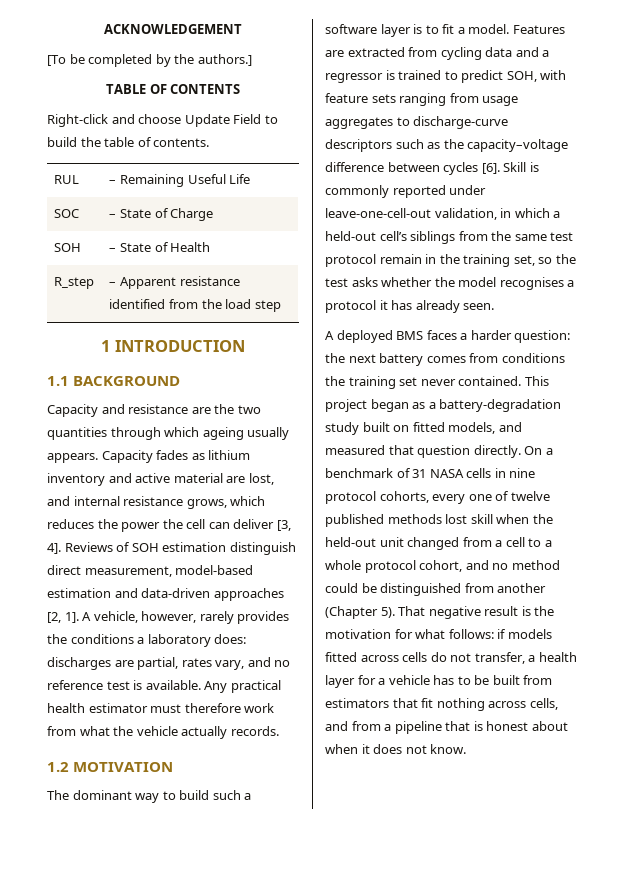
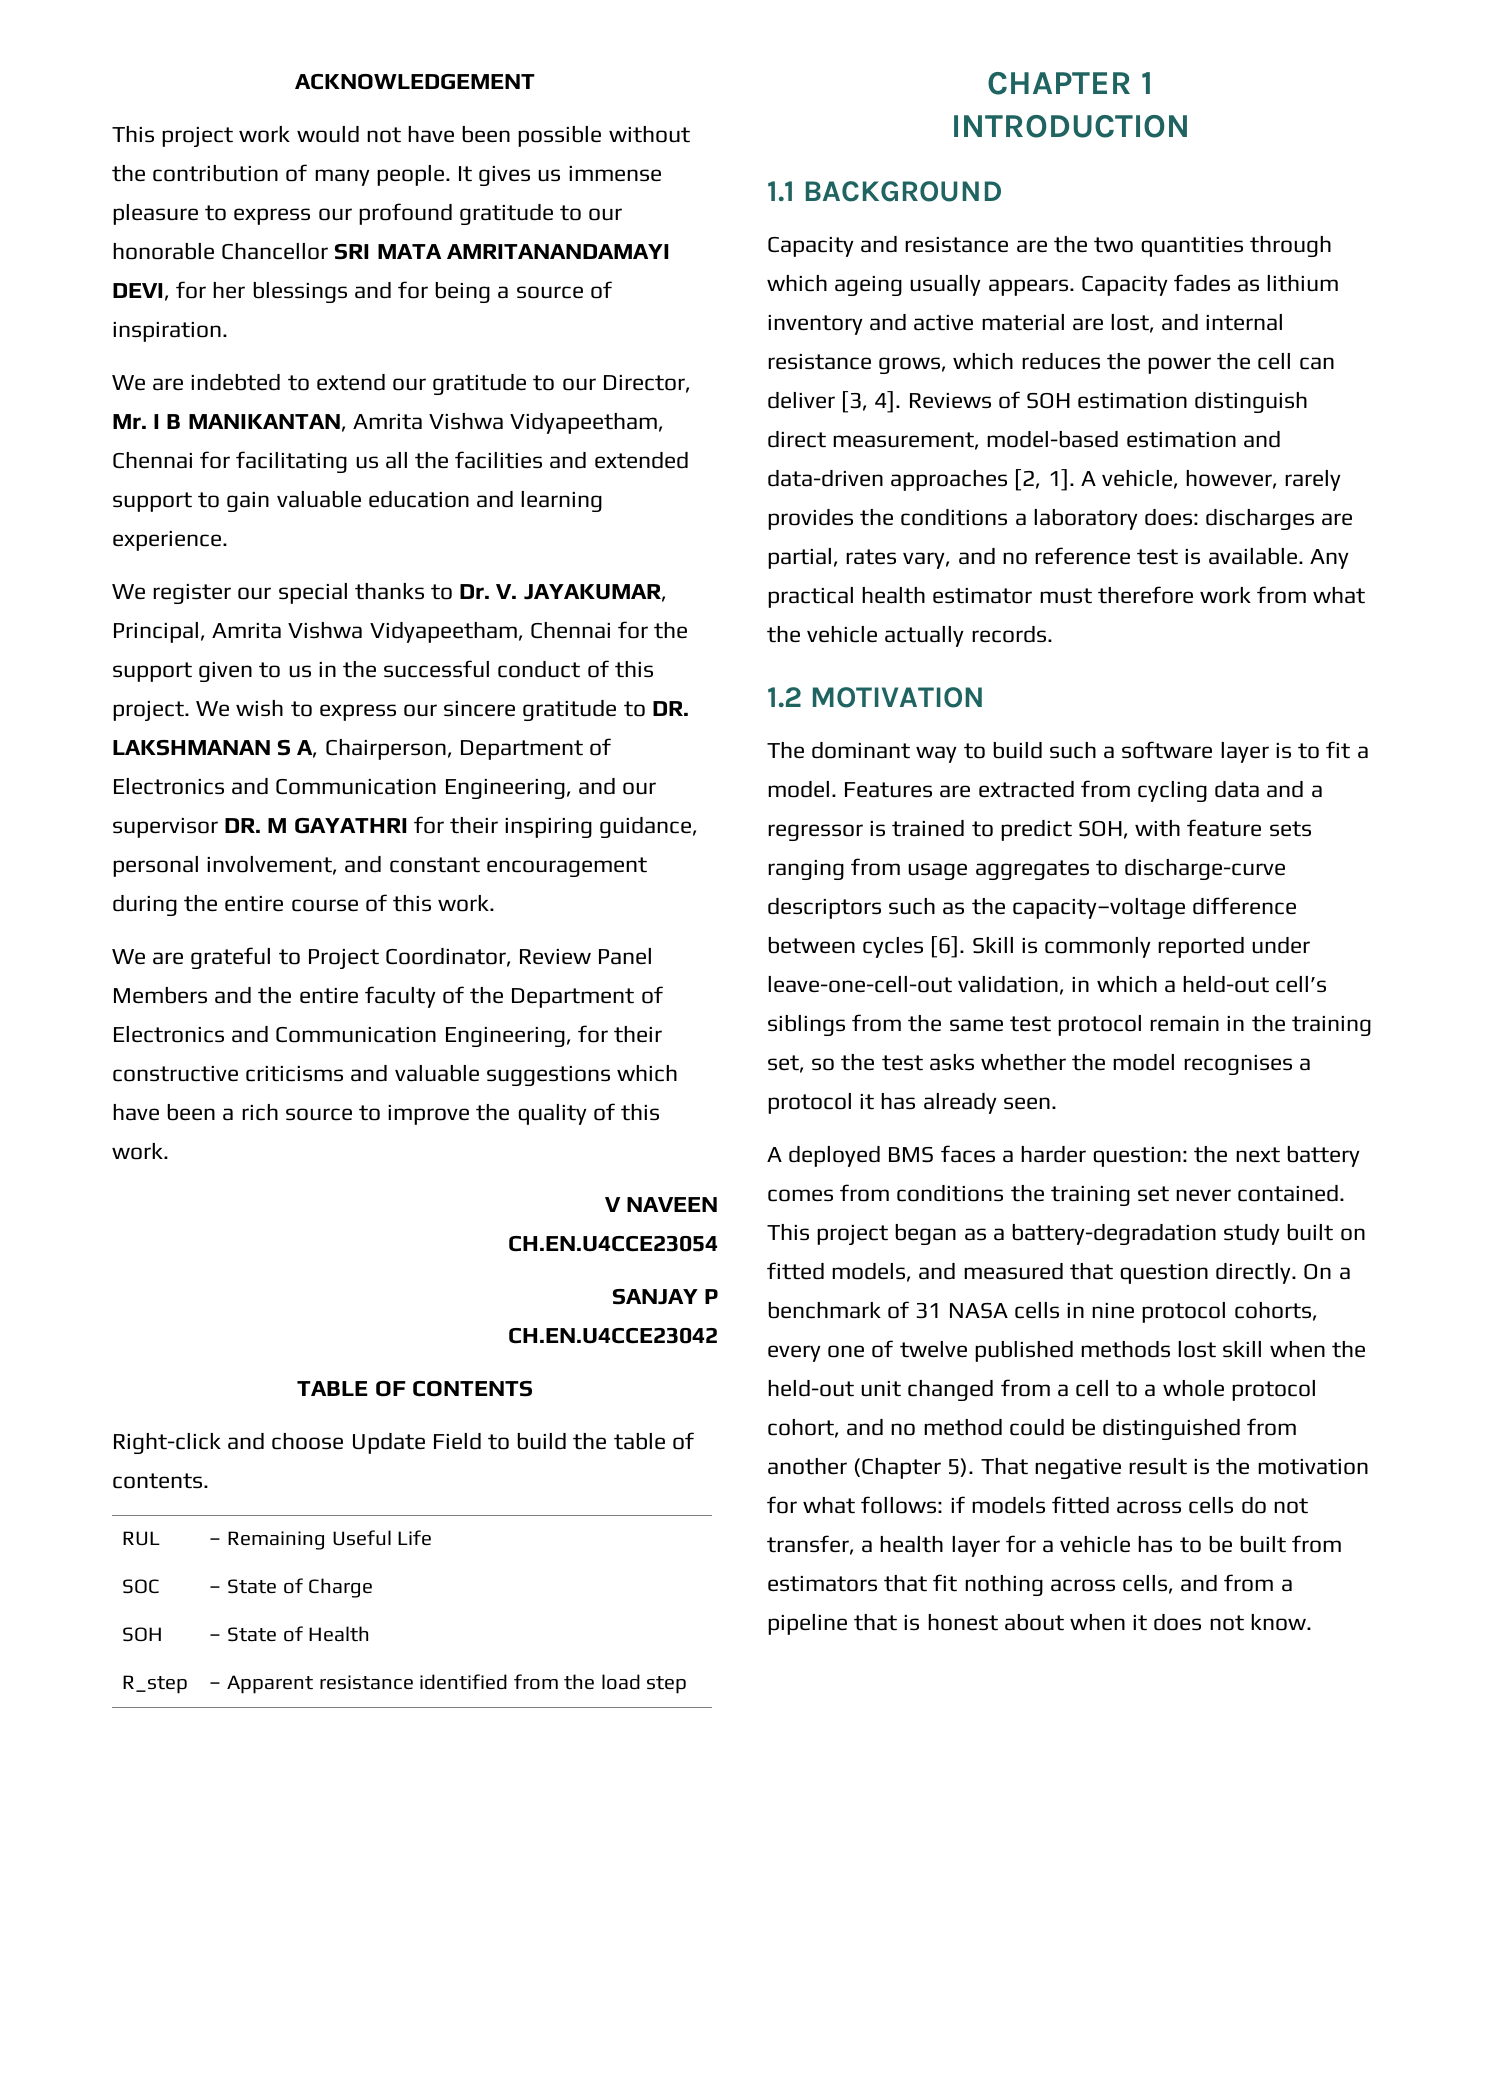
- [To be completed by the authors.]
+ This project work would not have been possible without the contribution of many people. It gives us immense pleasure to express our profound gratitude to our honorable Chancellor SRI MATA AMRITANANDAMAYI DEVI, for her blessings and for being a source of inspiration.
+ We are indebted to extend our gratitude to our Director, Mr. I B MANIKANTAN, Amrita Vishwa Vidyapeetham, Chennai for facilitating us all the facilities and extended support to gain valuable education and learning experience.
+ We register our special thanks to Dr. V. JAYAKUMAR, Principal, Amrita Vishwa Vidyapeetham, Chennai for the support given to us in the successful conduct of this project. We wish to express our sincere gratitude to DR. LAKSHMANAN S A, Chairperson, Department of Electronics and Communication Engineering, and our supervisor DR. M GAYATHRI for their inspiring guidance, personal involvement, and constant encouragement during the entire course of this work.
+ We are grateful to Project Coordinator, Review Panel Members and the entire faculty of the Department of Electronics and Communication Engineering, for their constructive criticisms and valuable suggestions which have been a rich source to improve the quality of this work.
+ V NAVEEN
+ CH.EN.U4CCE23054
+ SANJAY P
+ CH.EN.U4CCE23042
- 1 INTRODUCTION
+ CHAPTER 1
+ INTRODUCTION

